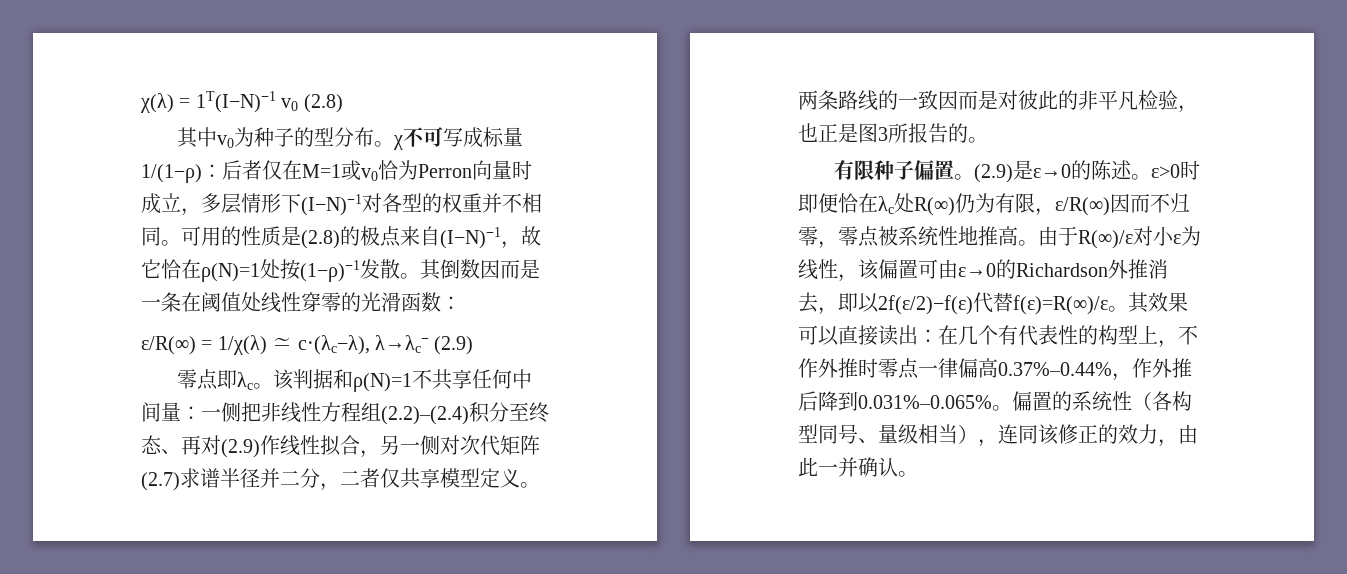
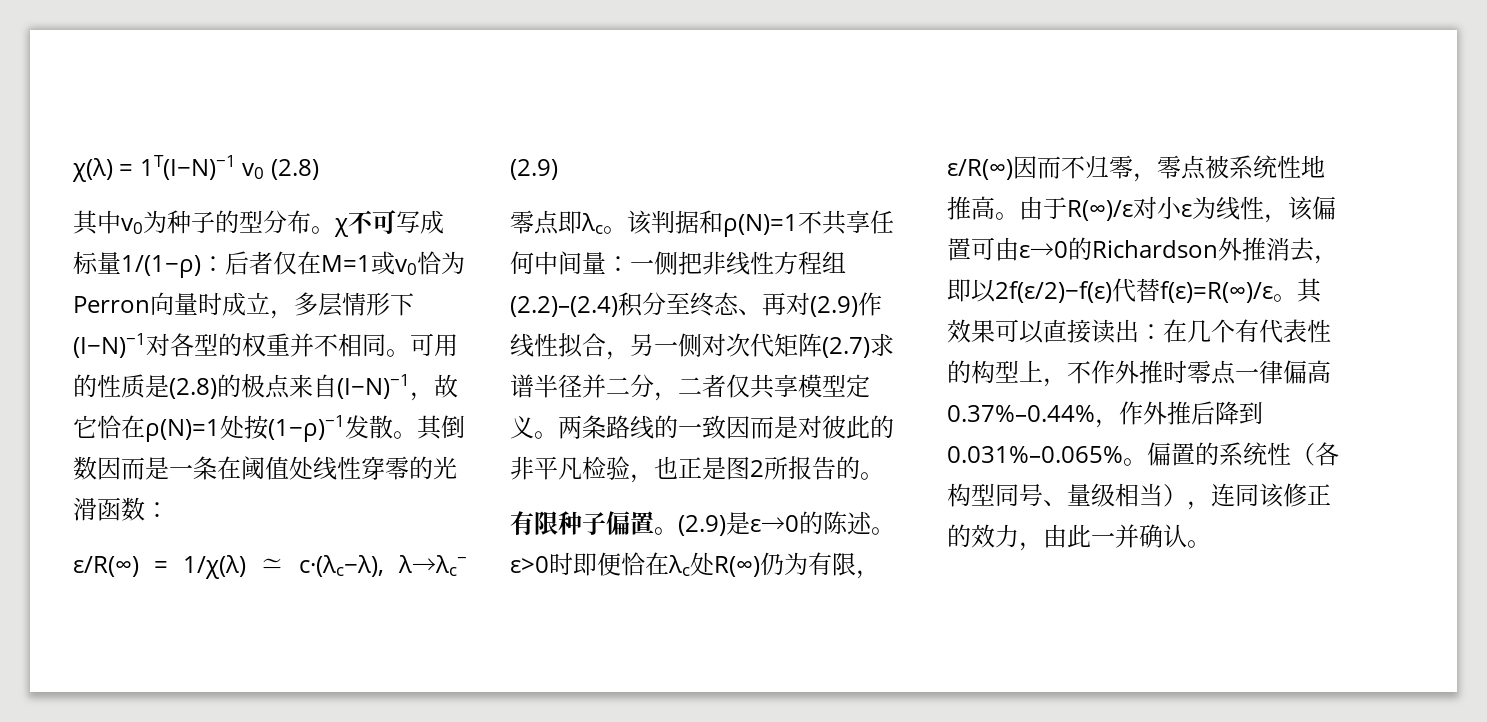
- 两条路线的一致因而是对彼此的非平凡检验，也正是图3所报告的。
+ 两条路线的一致因而是对彼此的非平凡检验，也正是图2所报告的。

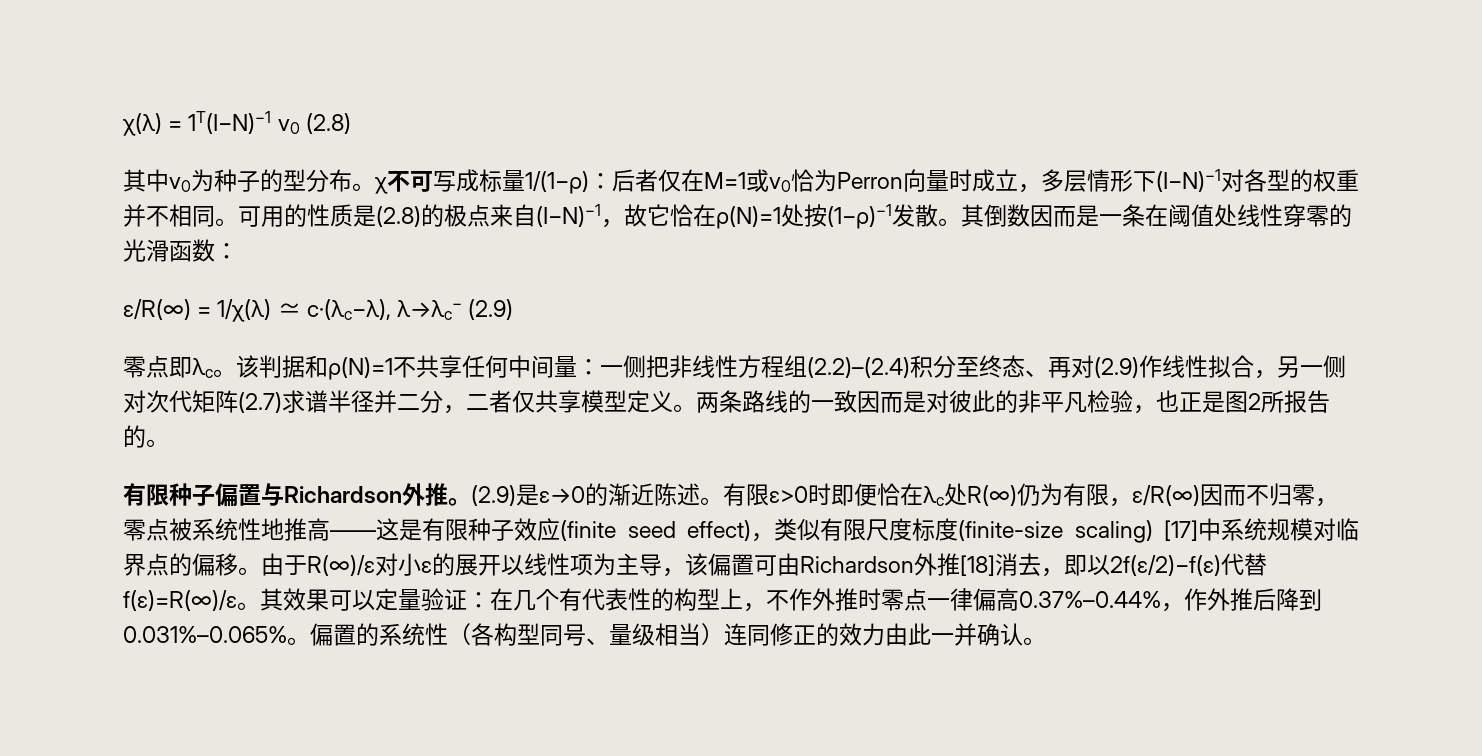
- 有限种子偏置。
+ 有限种子偏置与Richardson外推。
- (2.9)是ε→0的陈述。ε>0时即便恰在λc处R(∞)仍为有限，ε/R(∞)因而不归零，零点被系统性地推高。
+ (2.9)是ε→0的渐近陈述。有限ε>0时即便恰在λc处R(∞)仍为有限，ε/R(∞)因而不归零，零点被系统性地推高——这是有限种子效应(finite seed effect)，类似有限尺度标度(finite-size scaling) [17]中系统规模对临界点的偏移。
- 由于R(∞)/ε对小ε为线性，该偏置可由ε→0的Richardson外推消去，即以2f(ε/2)−f(ε)代替f(ε)=R(∞)/ε。
+ 由于R(∞)/ε对小ε的展开以线性项为主导，该偏置可由Richardson外推[18]消去，即以2f(ε/2)−f(ε)代替f(ε)=R(∞)/ε。
- 其效果可以直接读出：在几个有代表性的构型上，不作外推时零点一律偏高0.37%–0.44%，作外推后降到0.031%–0.065%。
+ 其效果可以定量验证：在几个有代表性的构型上，不作外推时零点一律偏高0.37%–0.44%，作外推后降到0.031%–0.065%。
- 偏置的系统性（各构型同号、量级相当），连同该修正的效力，由此一并确认。
+ 偏置的系统性（各构型同号、量级相当）连同修正的效力由此一并确认。

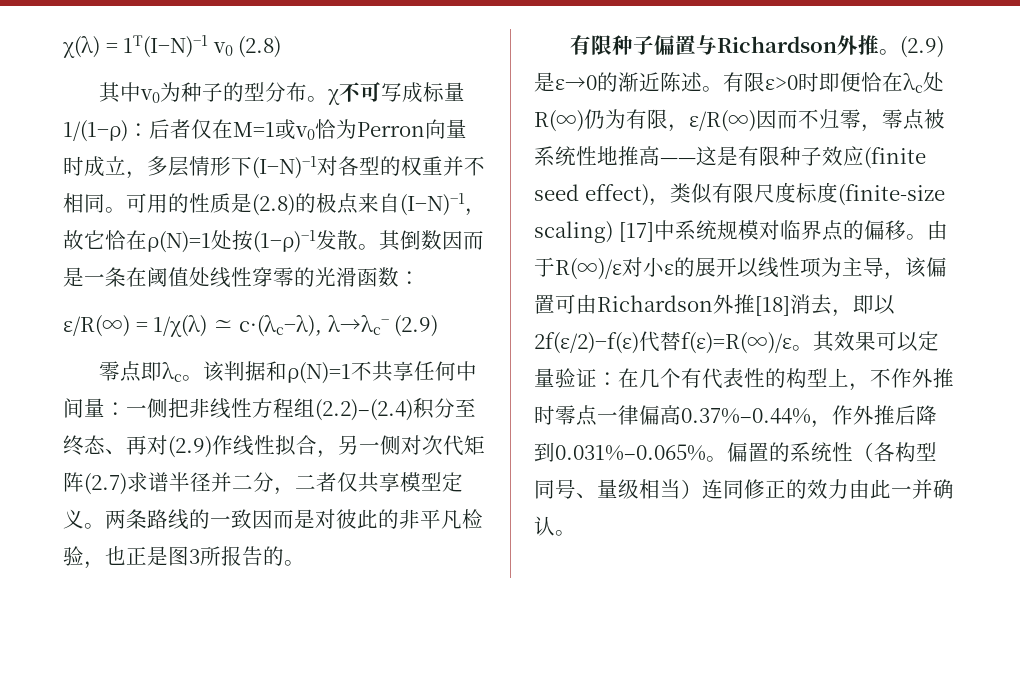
- 两条路线的一致因而是对彼此的非平凡检验，也正是图2所报告的。
+ 两条路线的一致因而是对彼此的非平凡检验，也正是图3所报告的。

